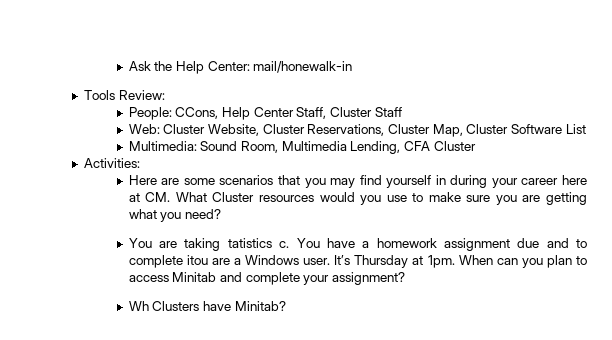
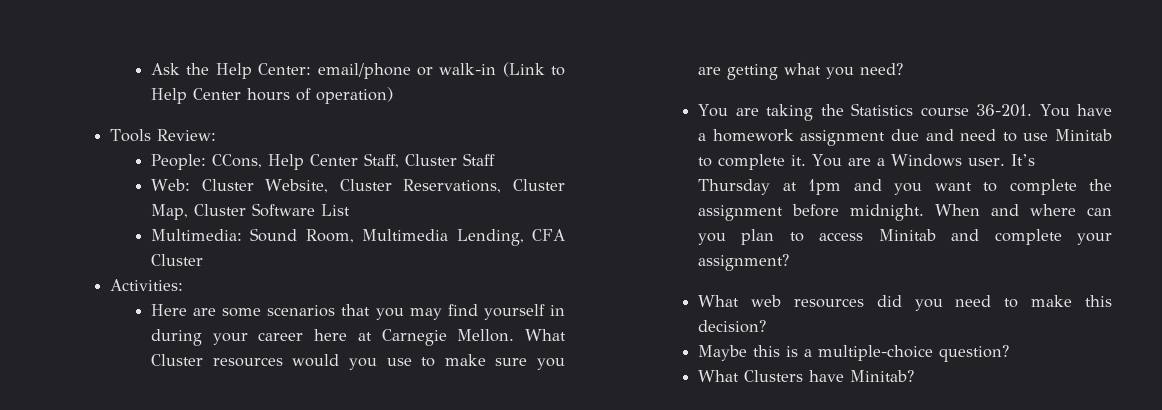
- Ask the Help Center: mail/honewalk-in
+ Ask the Help Center: email/phone or walk-in (Link to Help Center hours of operation)
- Here are some scenarios that you may find yourself in during your career here at CM. What Cluster resources would you use to make sure you are getting what you need?
+ Here are some scenarios that you may find yourself in during your career here at Carnegie Mellon. What Cluster resources would you use to make sure you are getting what you need?
- You are taking tatistics c.
+ You are taking the Statistics course 36-201.
- You have a homework assignment due and to complete itou are a Windows user.
+ You have a homework assignment due and need to use Minitab to complete it. You are a Windows user.
- It’s Thursday at 1pm. When can you plan to access Minitab and complete your assignment?
+ It’s Thursday at 1pm and you want to complete the assignment before midnight. When and where can you plan to access Minitab and complete your assignment?
- Wh Clusters have Minitab?
+ What web resources did you need to make this decision?
+ Maybe this is a multiple-choice question?
+ What Clusters have Minitab?

